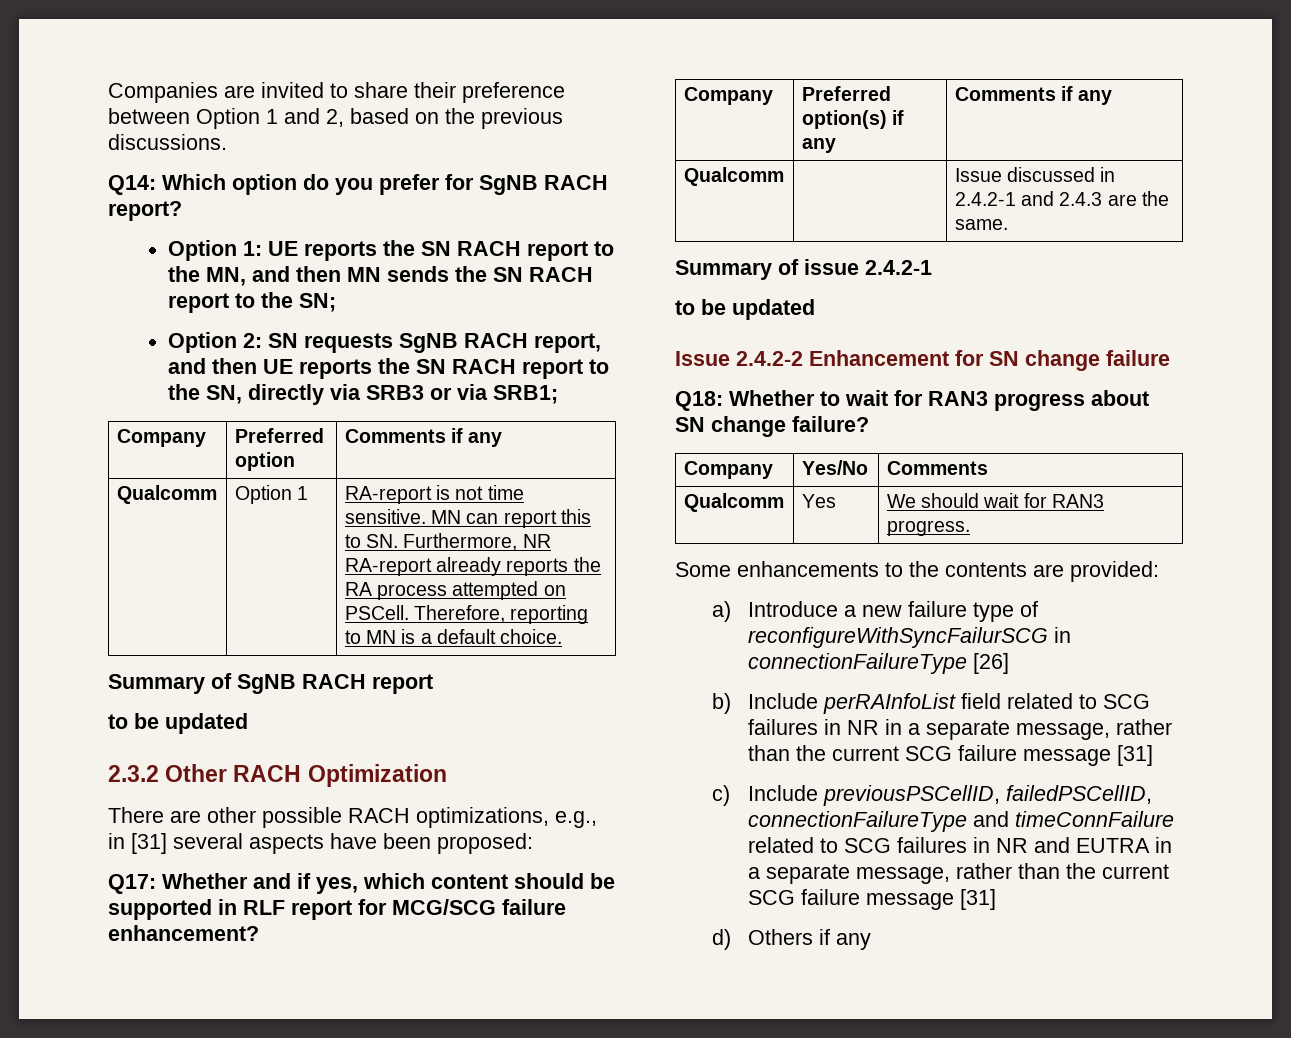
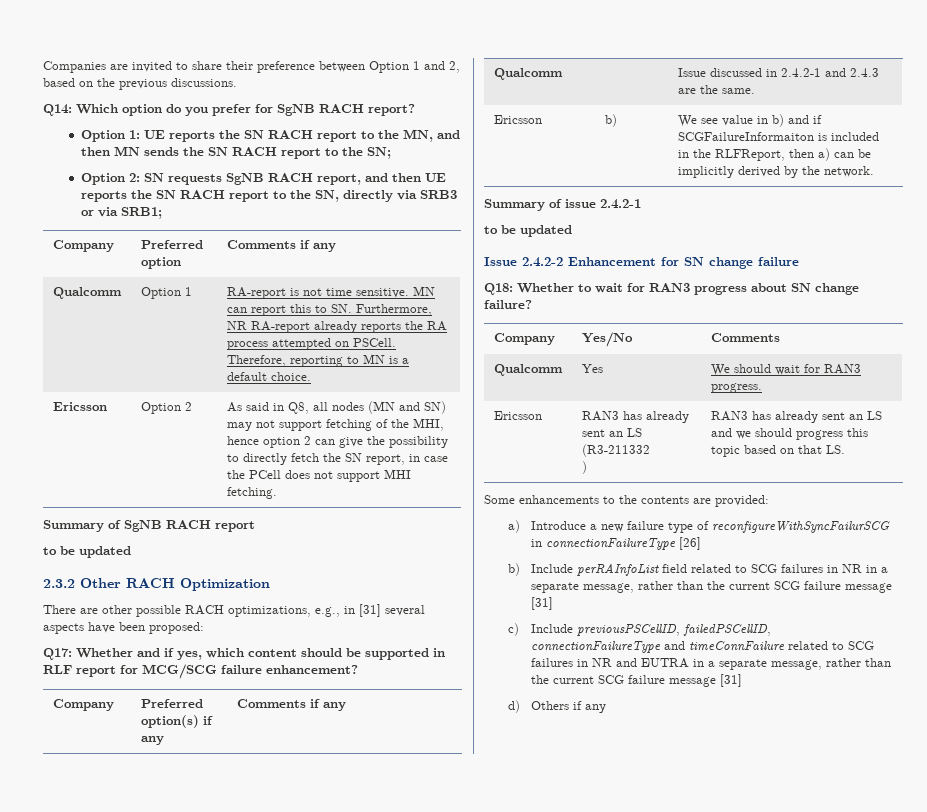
+ Ericsson | Option 2 | As said in Q8, all nodes (MN and SN) may not support fetching of the MHI, hence option 2 can give the possibility to directly fetch the SN report, in case the PCell does not support MHI fetching.
+ Ericsson | b) | We see value in b) and if SCGFailureInformaiton is included in the RLFReport, then a) can be implicitly derived by the network.
+ Ericsson | RAN3 has already sent an LS (R3-211332
+ ) | RAN3 has already sent an LS and we should progress this topic based on that LS.

